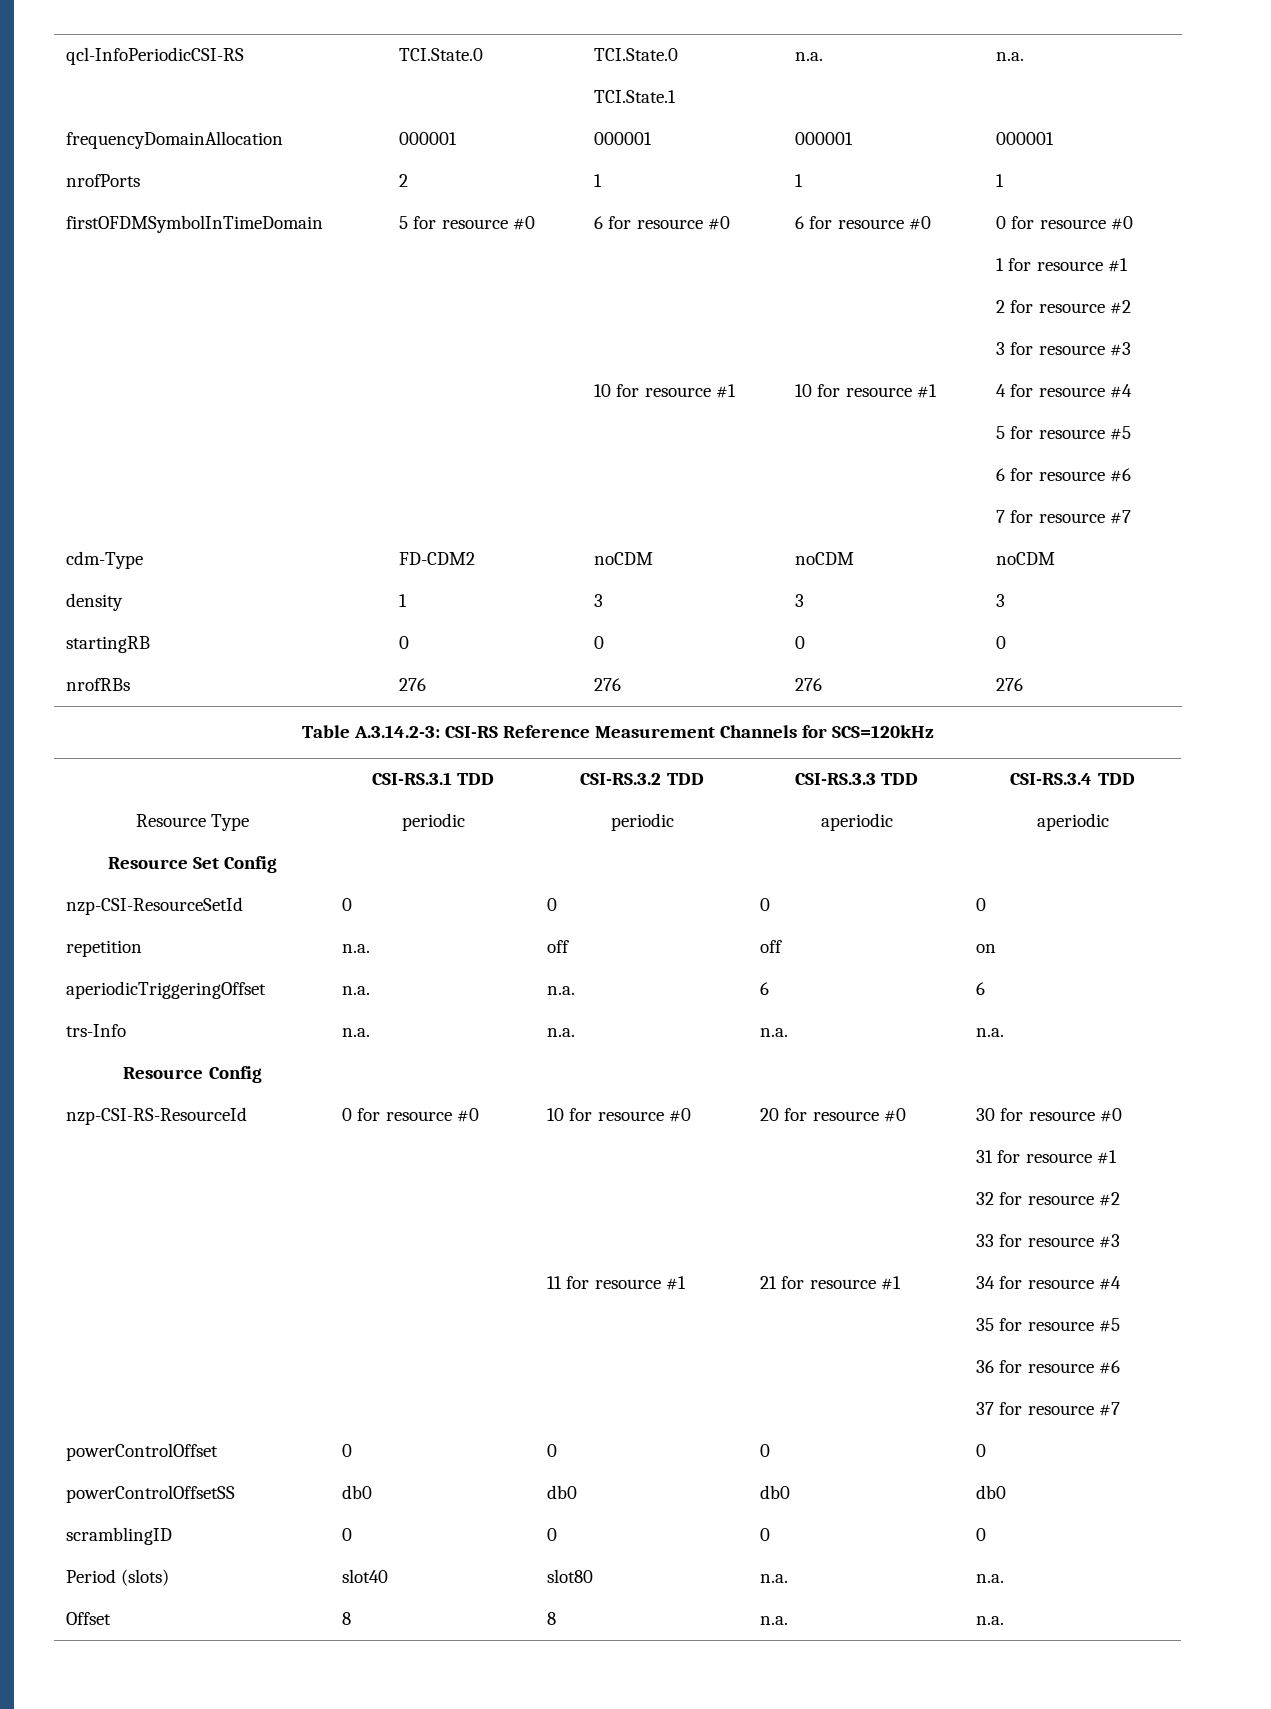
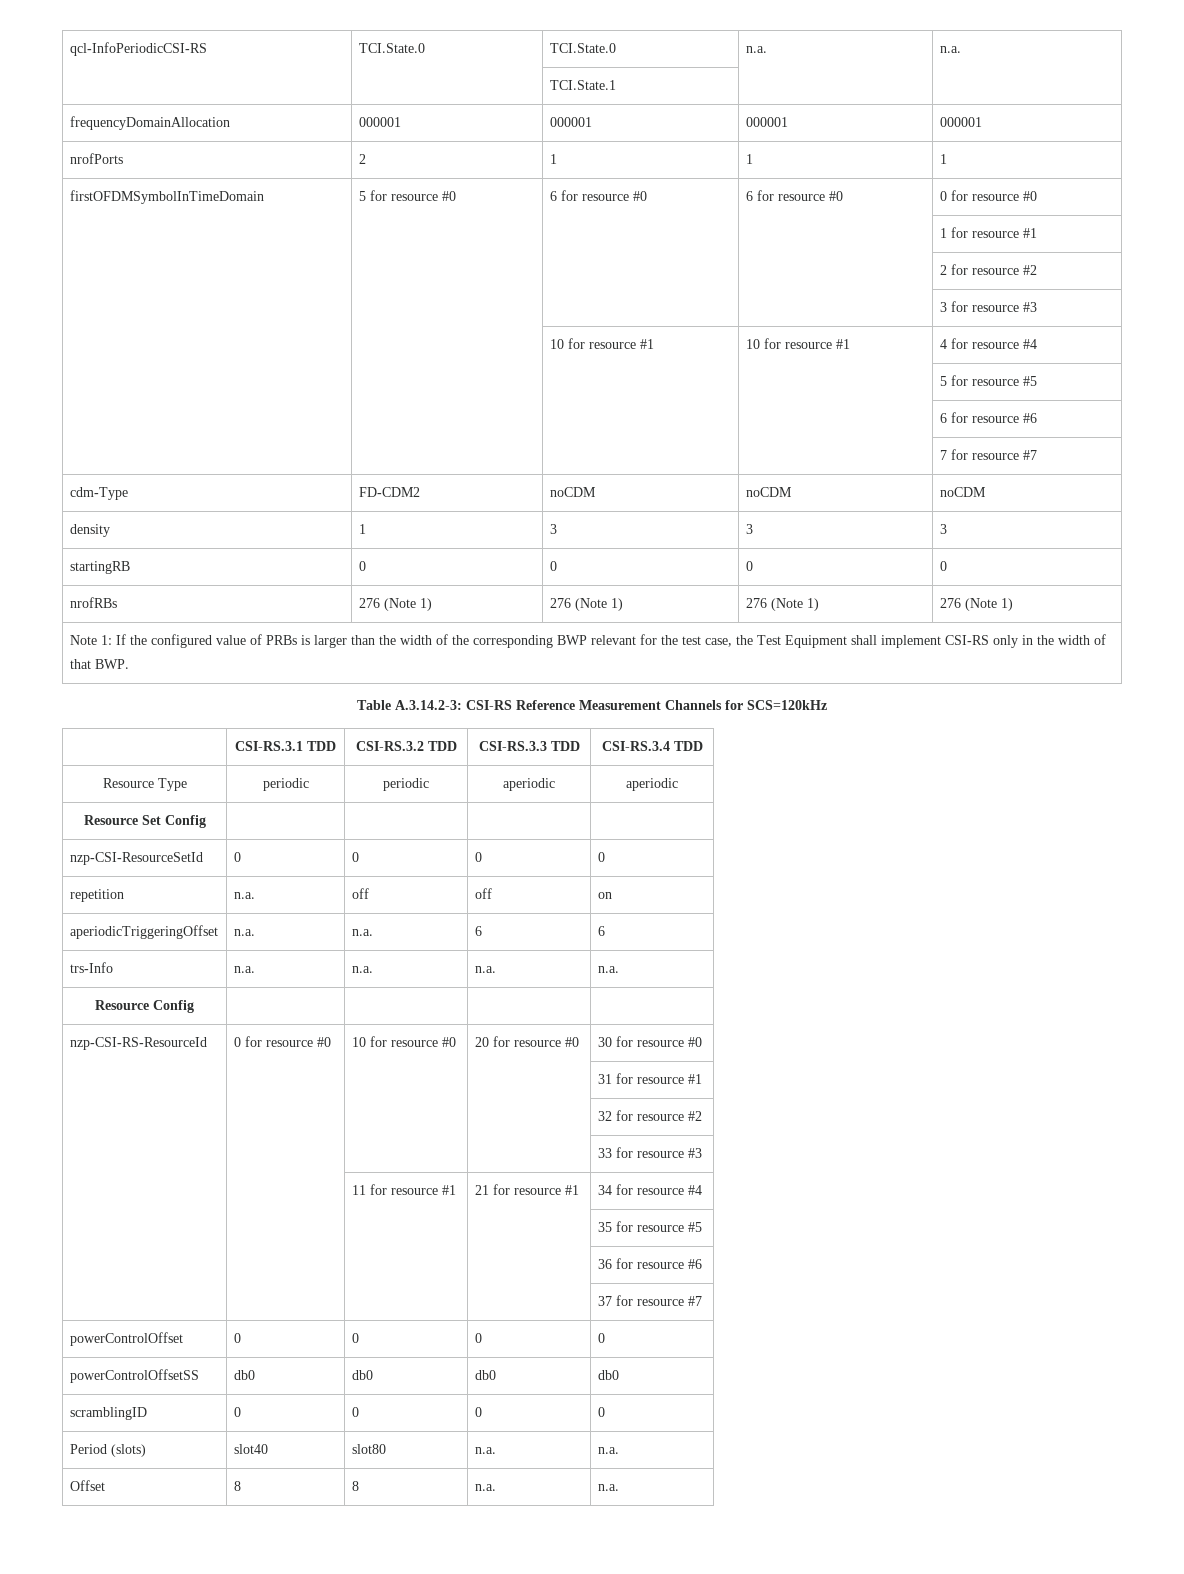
- nrofRBs | 276 | 276 | 276 | 276
+ nrofRBs | 276 (Note 1) | 276 (Note 1) | 276 (Note 1) | 276 (Note 1)
+ Note 1: If the configured value of PRBs is larger than the width of the corresponding BWP relevant for the test case, the Test Equipment shall implement CSI-RS only in the width of that BWP.

